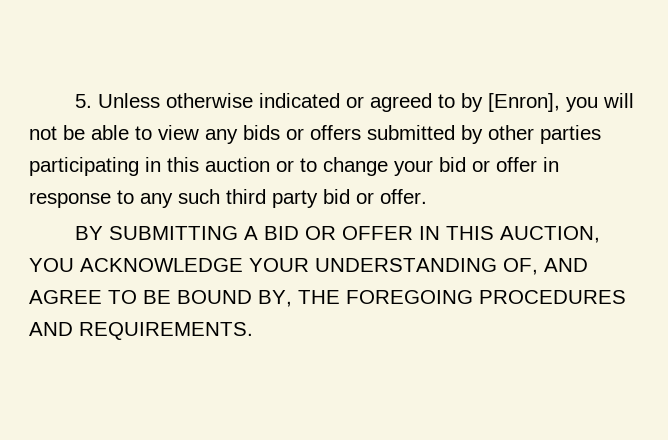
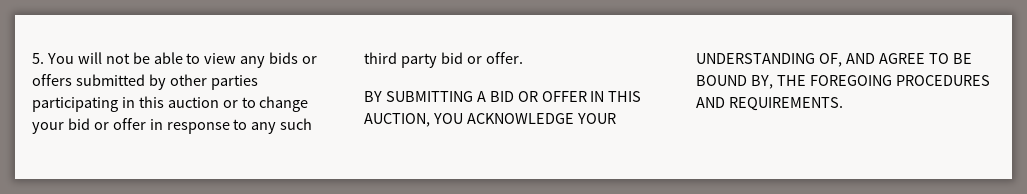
- 5. Unless otherwise indicated or agreed to by [Enron], you will not be able to view any bids or offers submitted by other parties participating in this auction or to change your bid or offer in response to any such third party bid or offer.
+ 5. You will not be able to view any bids or offers submitted by other parties participating in this auction or to change your bid or offer in response to any such third party bid or offer.

